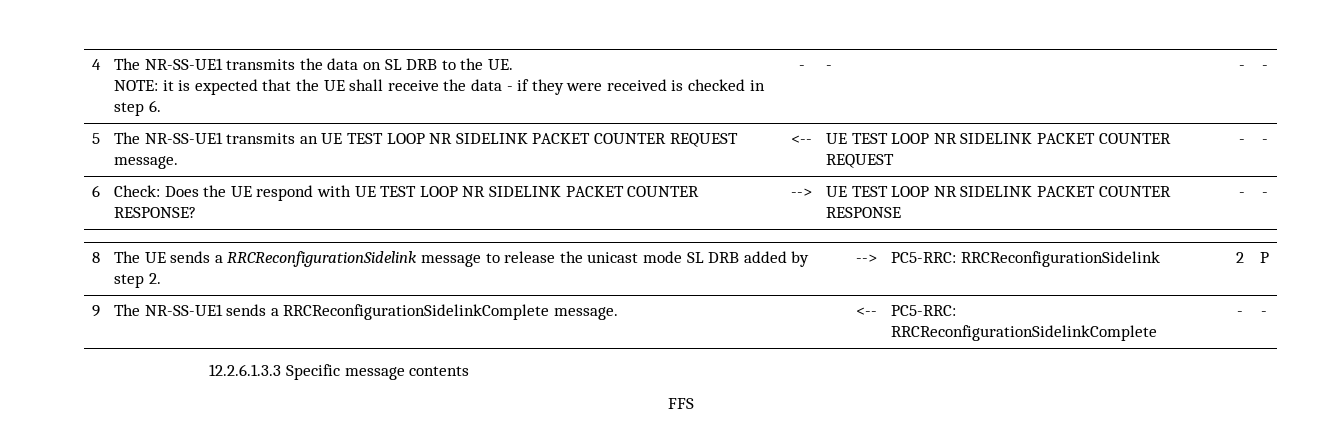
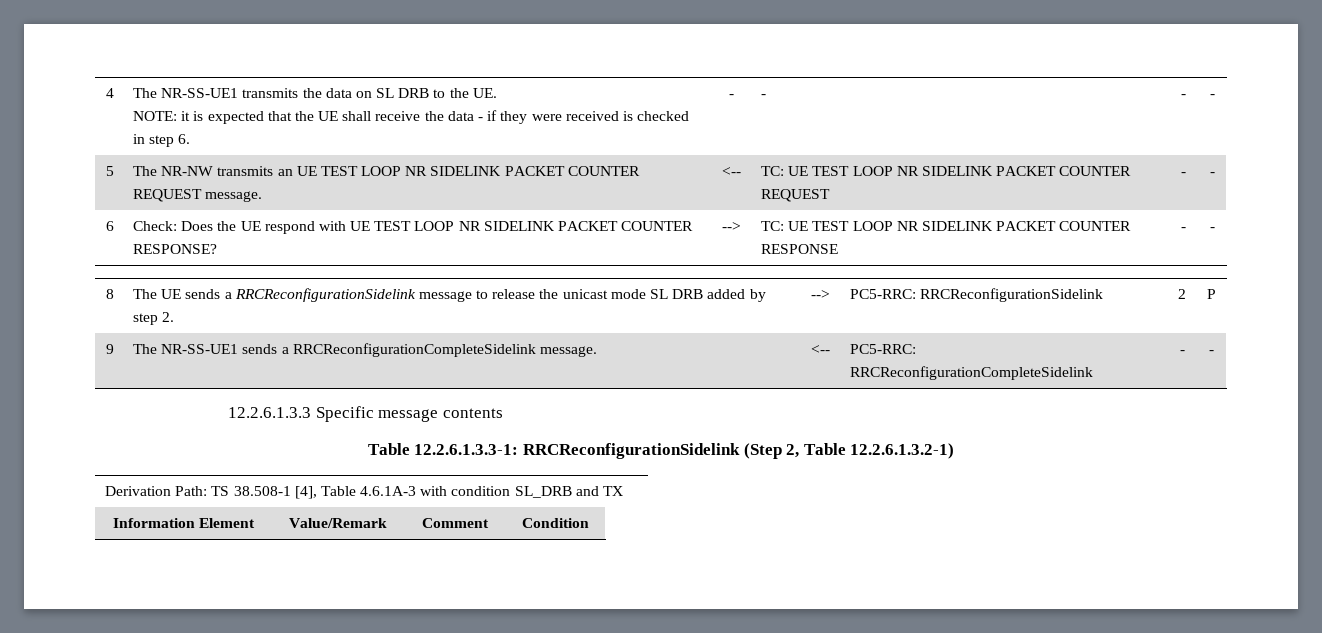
- 5 | The NR-SS-UE1 transmits an UE TEST LOOP NR SIDELINK PACKET COUNTER REQUEST message. | <-- | UE TEST LOOP NR SIDELINK PACKET COUNTER REQUEST | - | -
+ 5 | The NR-NW transmits an UE TEST LOOP NR SIDELINK PACKET COUNTER REQUEST message. | <-- | TC: UE TEST LOOP NR SIDELINK PACKET COUNTER REQUEST | - | -
- 6 | Check: Does the UE respond with UE TEST LOOP NR SIDELINK PACKET COUNTER RESPONSE? | --> | UE TEST LOOP NR SIDELINK PACKET COUNTER RESPONSE | - | -
+ 6 | Check: Does the UE respond with UE TEST LOOP NR SIDELINK PACKET COUNTER RESPONSE? | --> | TC: UE TEST LOOP NR SIDELINK PACKET COUNTER RESPONSE | - | -
- 9 | The NR-SS-UE1 sends a RRCReconfigurationSidelinkComplete message. | <-- | PC5-RRC: RRCReconfigurationSidelinkComplete | - | -
+ 9 | The NR-SS-UE1 sends a RRCReconfigurationCompleteSidelink message. | <-- | PC5-RRC: RRCReconfigurationCompleteSidelink | - | -
- FFS
+ Table 12.2.6.1.3.3-1: RRCReconfigurationSidelink (Step 2, Table 12.2.6.1.3.2-1)
+ Derivation Path: TS 38.508-1 [4], Table 4.6.1A-3 with condition SL_DRB and TX
+ Information Element | Value/Remark | Comment | Condition

